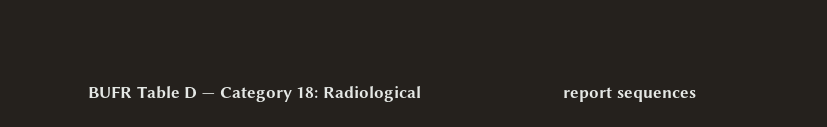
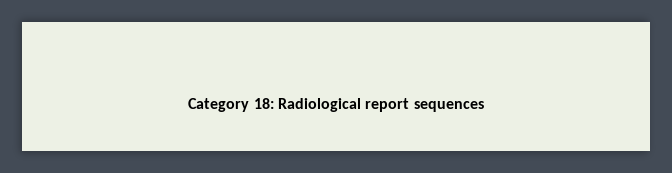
- BUFR Table D — Category 18: Radiological report sequences
+ Category 18: Radiological report sequences

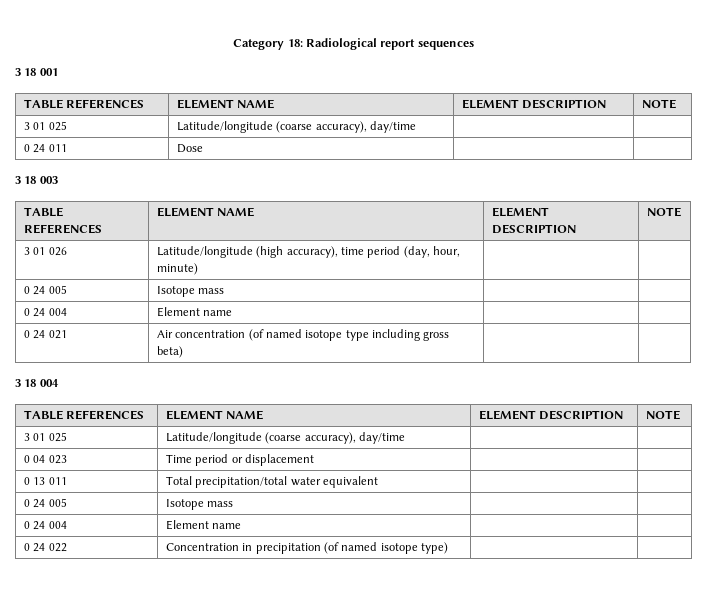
+ 3 18 001
+ TABLE REFERENCES | ELEMENT NAME | ELEMENT DESCRIPTION | NOTE
+ 3 01 025 | Latitude/longitude (coarse accuracy), day/time | |
+ 0 24 011 | Dose | |
+ 3 18 003
+ TABLE REFERENCES | ELEMENT NAME | ELEMENT DESCRIPTION | NOTE
+ 3 01 026 | Latitude/longitude (high accuracy), time period (day, hour, minute) | |
+ 0 24 005 | Isotope mass | |
+ 0 24 004 | Element name | |
+ 0 24 021 | Air concentration (of named isotope type including gross beta) | |
+ 3 18 004
+ TABLE REFERENCES | ELEMENT NAME | ELEMENT DESCRIPTION | NOTE
+ 3 01 025 | Latitude/longitude (coarse accuracy), day/time | |
+ 0 04 023 | Time period or displacement | |
+ 0 13 011 | Total precipitation/total water equivalent | |
+ 0 24 005 | Isotope mass | |
+ 0 24 004 | Element name | |
+ 0 24 022 | Concentration in precipitation (of named isotope type) | |

